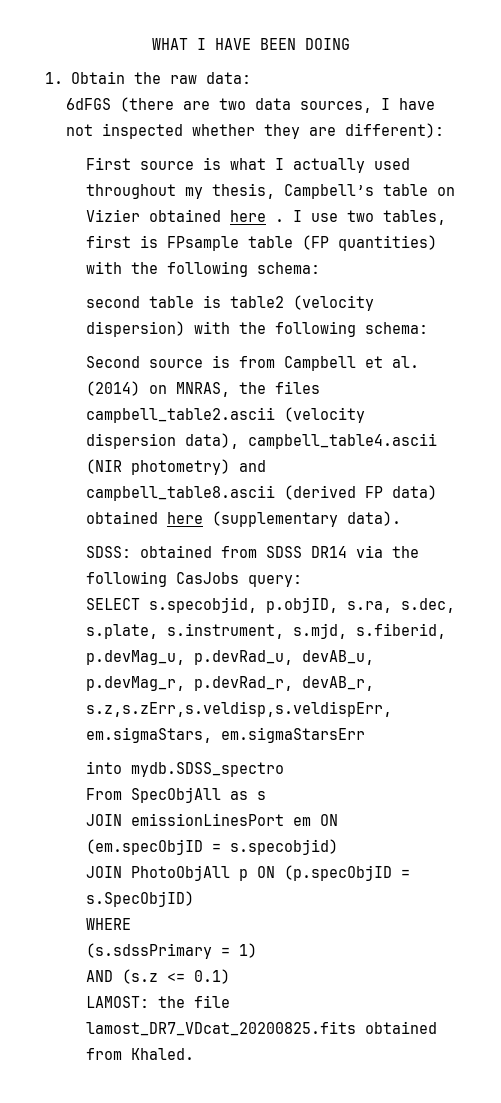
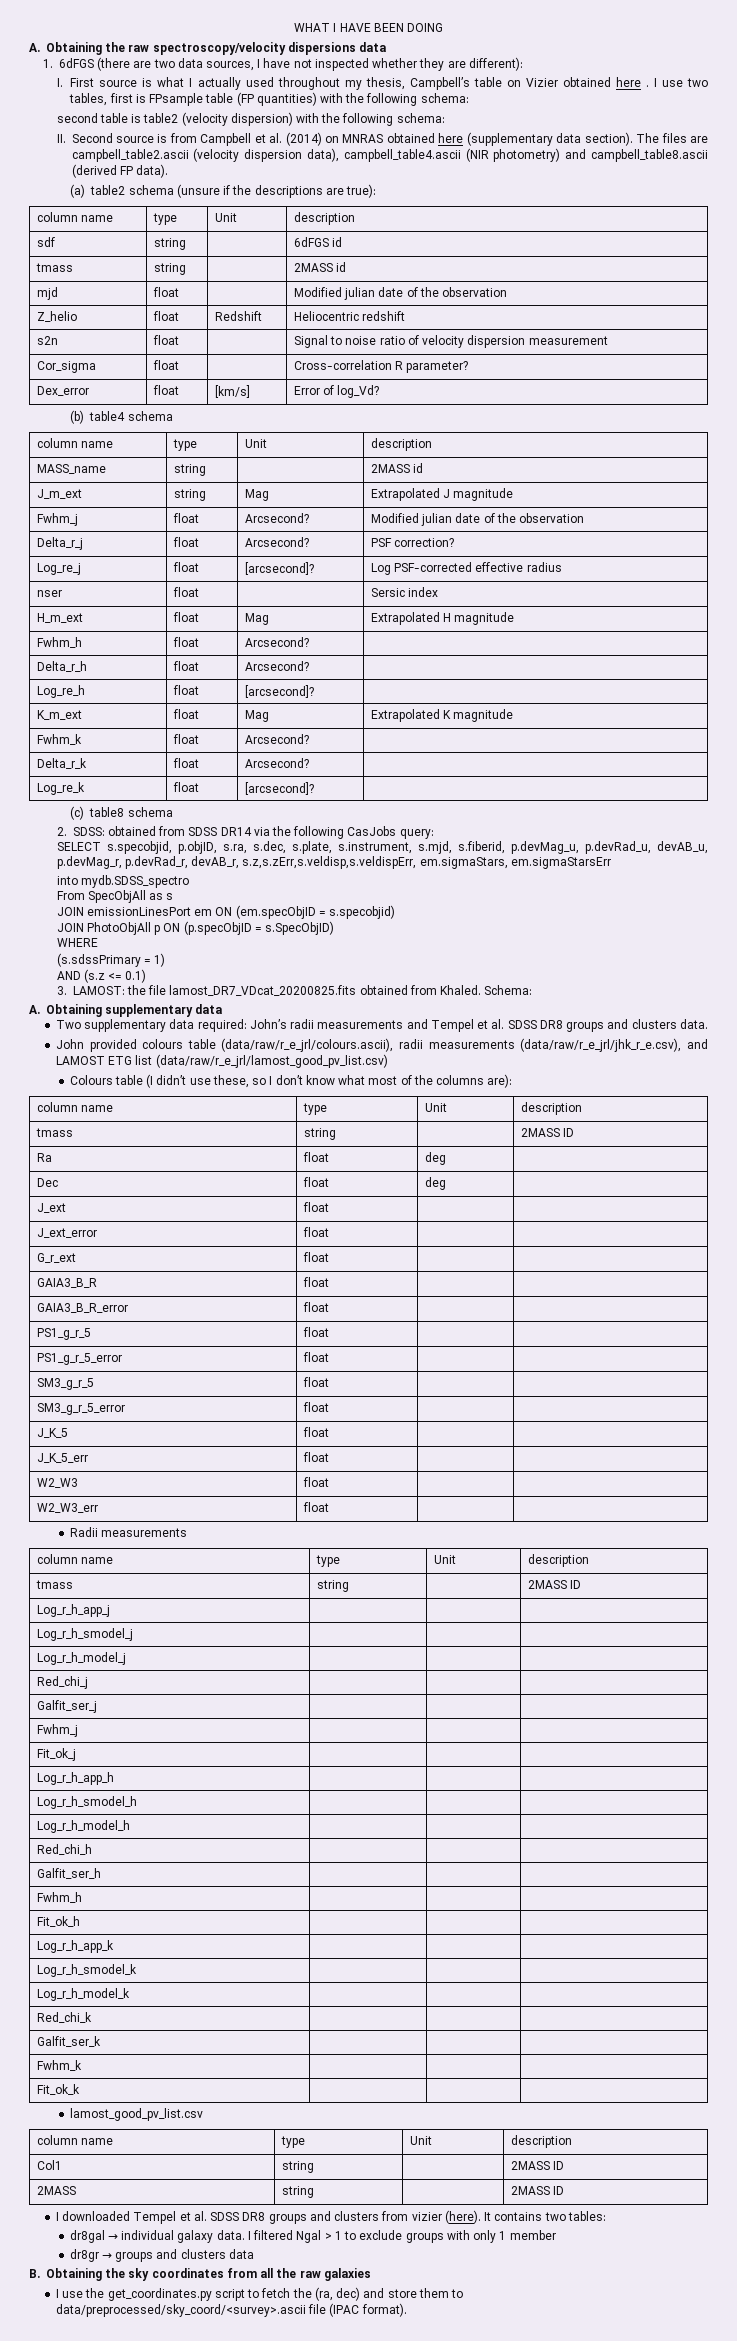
- 1. Obtain the raw data:
- 6dFGS (there are two data sources, I have not inspected whether they are different):
+ A. Obtaining the raw spectroscopy/velocity dispersions data
+ 1. 6dFGS (there are two data sources, I have not inspected whether they are different):
- First source is what I actually used throughout my thesis, Campbell’s table on Vizier obtained here .
+ I. First source is what I actually used throughout my thesis, Campbell’s table on Vizier obtained here .
- Second source is from Campbell et al. (2014) on MNRAS, the files campbell_table2.ascii (velocity dispersion data), campbell_table4.ascii (NIR photometry) and campbell_table8.ascii (derived FP data) obtained here (supplementary data).
- SDSS: obtained from SDSS DR14 via the following CasJobs query:
+ II. Second source is from Campbell et al. (2014) on MNRAS obtained here (supplementary data section). The files are campbell_table2.ascii (velocity dispersion data), campbell_table4.ascii (NIR photometry) and campbell_table8.ascii (derived FP data).
+ (a) table2 schema (unsure if the descriptions are true):
+ column name | type | Unit | description
+ sdf | string | | 6dFGS id
+ tmass | string | | 2MASS id
+ mjd | float | | Modified julian date of the observation
+ Z_helio | float | Redshift | Heliocentric redshift
+ s2n | float | | Signal to noise ratio of velocity dispersion measurement
+ Cor_sigma | float | | Cross-correlation R parameter?
+ Dex_error | float | [km/s] | Error of log_Vd?
+ (b) table4 schema
+ column name | type | Unit | description
+ MASS_name | string | | 2MASS id
+ J_m_ext | string | Mag | Extrapolated J magnitude
+ Fwhm_j | float | Arcsecond? | Modified julian date of the observation
+ Delta_r_j | float | Arcsecond? | PSF correction?
+ Log_re_j | float | [arcsecond]? | Log PSF-corrected effective radius
+ nser | float | | Sersic index
+ H_m_ext | float | Mag | Extrapolated H magnitude
+ Fwhm_h | float | Arcsecond? |
+ Delta_r_h | float | Arcsecond? |
+ Log_re_h | float | [arcsecond]? |
+ K_m_ext | float | Mag | Extrapolated K magnitude
+ Fwhm_k | float | Arcsecond? |
+ Delta_r_k | float | Arcsecond? |
+ Log_re_k | float | [arcsecond]? |
+ (c) table8 schema
+ 2. SDSS: obtained from SDSS DR14 via the following CasJobs query:
- LAMOST: the file lamost_DR7_VDcat_20200825.fits obtained from Khaled.
+ 3. LAMOST: the file lamost_DR7_VDcat_20200825.fits obtained from Khaled.
+ Schema:
+ A. Obtaining supplementary data
+ Two supplementary data required: John’s radii measurements and Tempel et al. SDSS DR8 groups and clusters data.
+ John provided colours table (data/raw/r_e_jrl/colours.ascii), radii measurements (data/raw/r_e_jrl/jhk_r_e.csv), and LAMOST ETG list (data/raw/r_e_jrl/lamost_good_pv_list.csv)
+ Colours table (I didn’t use these, so I don’t know what most of the columns are):
+ column name | type | Unit | description
+ tmass | string | | 2MASS ID
+ Ra | float | deg |
+ Dec | float | deg |
+ J_ext | float | |
+ J_ext_error | float | |
+ G_r_ext | float | |
+ GAIA3_B_R | float | |
+ GAIA3_B_R_error | float | |
+ PS1_g_r_5 | float | |
+ PS1_g_r_5_error | float | |
+ SM3_g_r_5 | float | |
+ SM3_g_r_5_error | float | |
+ J_K_5 | float | |
+ J_K_5_err | float | |
+ W2_W3 | float | |
+ W2_W3_err | float | |
+ Radii measurements
+ column name | type | Unit | description
+ tmass | string | | 2MASS ID
+ Log_r_h_app_j | | |
+ Log_r_h_smodel_j | | |
+ Log_r_h_model_j | | |
+ Red_chi_j | | |
+ Galfit_ser_j | | |
+ Fwhm_j | | |
+ Fit_ok_j | | |
+ Log_r_h_app_h | | |
+ Log_r_h_smodel_h | | |
+ Log_r_h_model_h | | |
+ Red_chi_h | | |
+ Galfit_ser_h | | |
+ Fwhm_h | | |
+ Fit_ok_h | | |
+ Log_r_h_app_k | | |
+ Log_r_h_smodel_k | | |
+ Log_r_h_model_k | | |
+ Red_chi_k | | |
+ Galfit_ser_k | | |
+ Fwhm_k | | |
+ Fit_ok_k | | |
+ lamost_good_pv_list.csv
+ column name | type | Unit | description
+ Col1 | string | | 2MASS ID
+ 2MASS | string | | 2MASS ID
+ I downloaded Tempel et al. SDSS DR8 groups and clusters from vizier (here). It contains two tables:
+ dr8gal → individual galaxy data. I filtered Ngal > 1 to exclude groups with only 1 member
+ dr8gr → groups and clusters data
+ B. Obtaining the sky coordinates from all the raw galaxies
+ I use the get_coordinates.py script to fetch the (ra, dec) and store them to data/preprocessed/sky_coord/<survey>.ascii file (IPAC format).

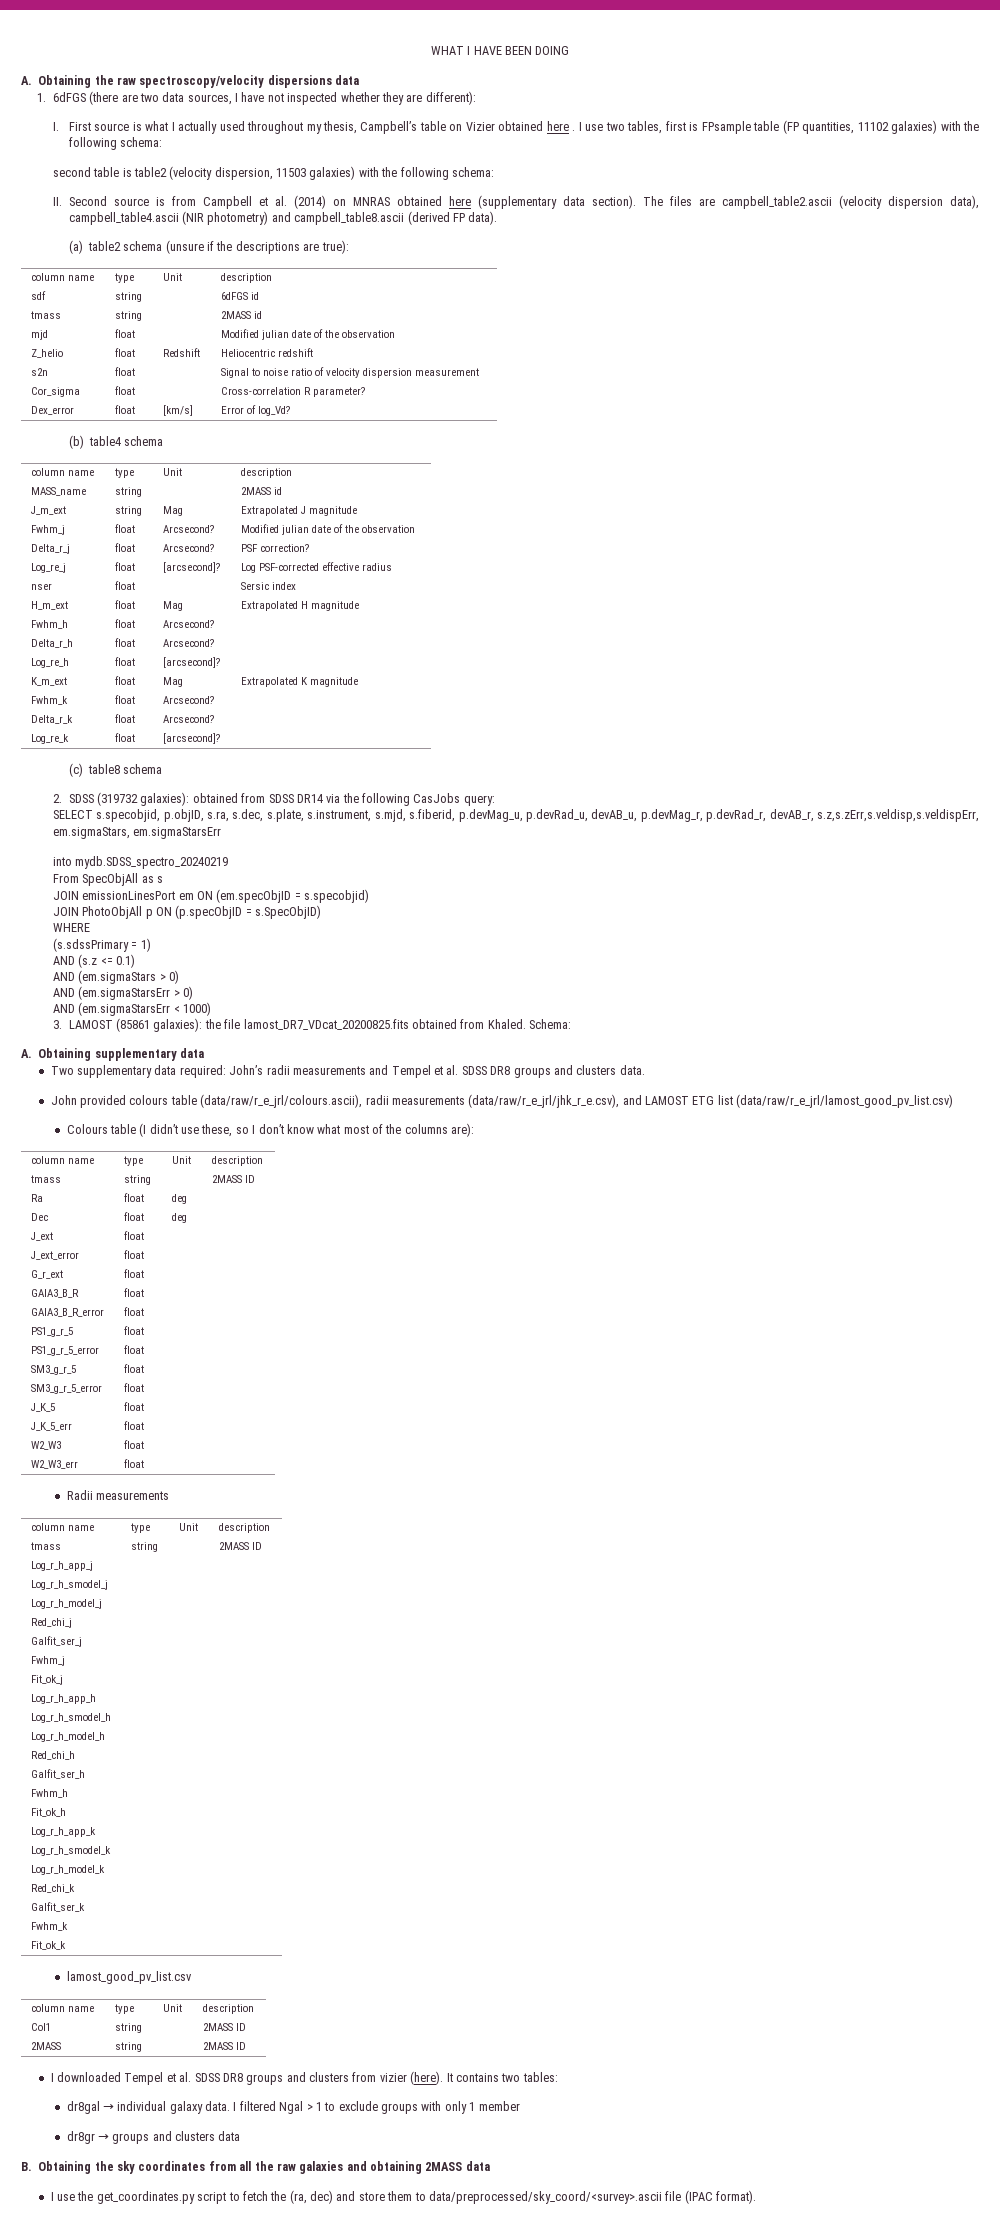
- I use two tables, first is FPsample table (FP quantities) with the following schema:
+ I use two tables, first is FPsample table (FP quantities, 11102 galaxies) with the following schema:
- second table is table2 (velocity dispersion) with the following schema:
+ second table is table2 (velocity dispersion, 11503 galaxies) with the following schema:
- 2. SDSS: obtained from SDSS DR14 via the following CasJobs query:
+ 2. SDSS (319732 galaxies): obtained from SDSS DR14 via the following CasJobs query:
- into mydb.SDSS_spectro
+ into mydb.SDSS_spectro_20240219
- 3. LAMOST: the file lamost_DR7_VDcat_20200825.fits obtained from Khaled.
+ AND (em.sigmaStars > 0)
+ AND (em.sigmaStarsErr > 0)
+ AND (em.sigmaStarsErr < 1000)
+ 3. LAMOST (85861 galaxies): the file lamost_DR7_VDcat_20200825.fits obtained from Khaled.
- B. Obtaining the sky coordinates from all the raw galaxies
+ B. Obtaining the sky coordinates from all the raw galaxies and obtaining 2MASS data

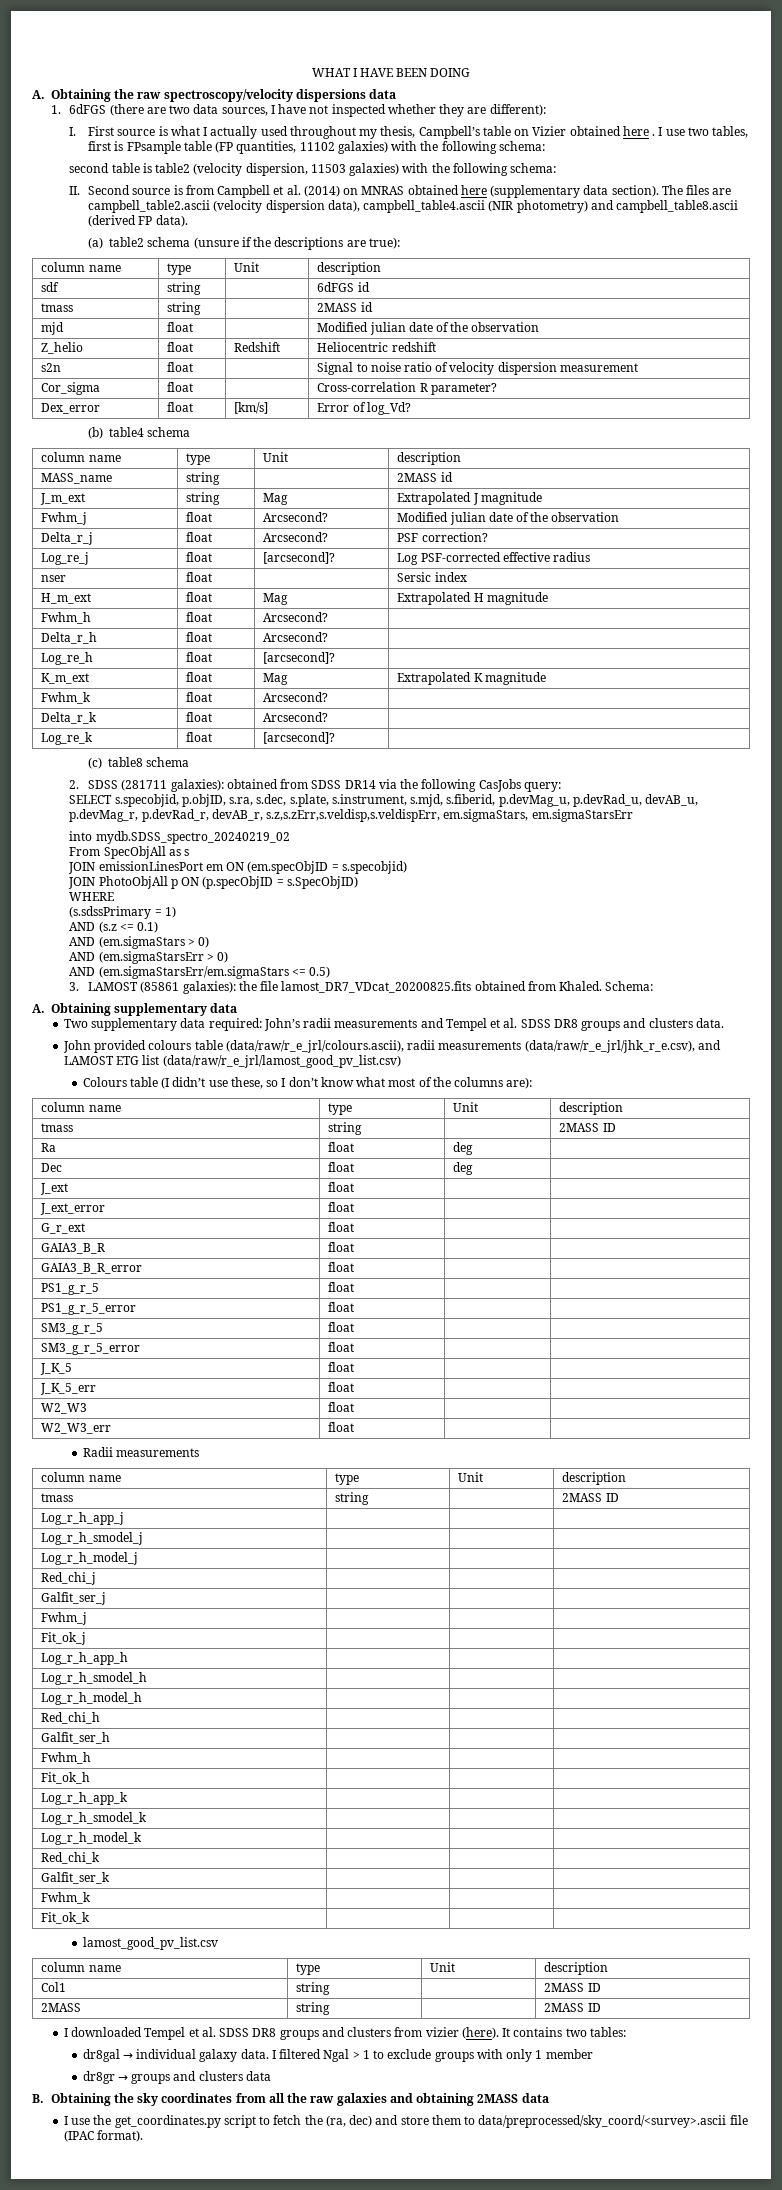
- 2. SDSS (319732 galaxies): obtained from SDSS DR14 via the following CasJobs query:
+ 2. SDSS (281711 galaxies): obtained from SDSS DR14 via the following CasJobs query:
- into mydb.SDSS_spectro_20240219
+ into mydb.SDSS_spectro_20240219_02
- AND (em.sigmaStarsErr < 1000)
+ AND (em.sigmaStarsErr/em.sigmaStars <= 0.5)

